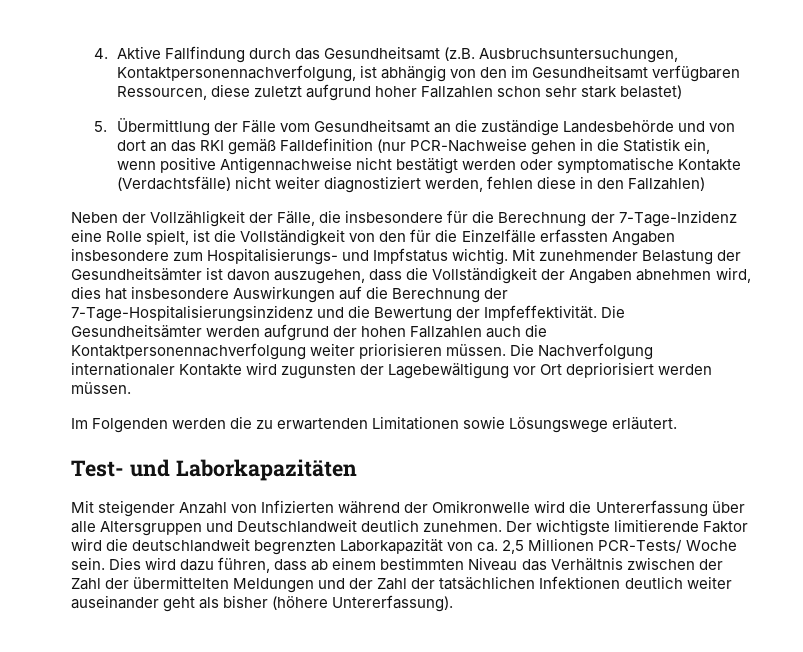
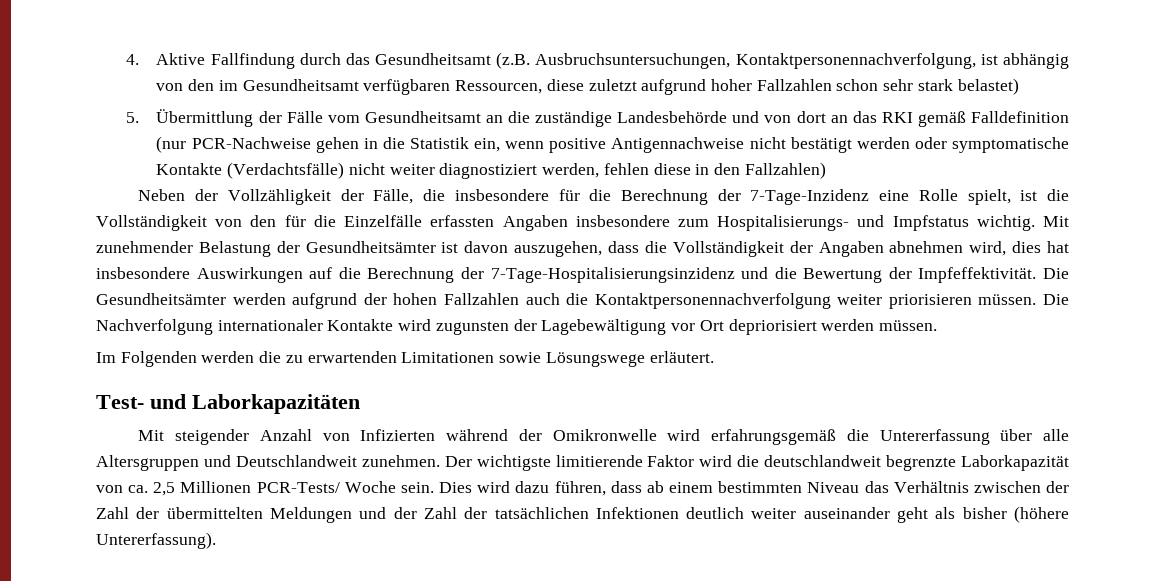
- Mit steigender Anzahl von Infizierten während der Omikronwelle wird die Untererfassung über alle Altersgruppen und Deutschlandweit deutlich zunehmen.
+ Mit steigender Anzahl von Infizierten während der Omikronwelle wird erfahrungsgemäß die Untererfassung über alle Altersgruppen und Deutschlandweit zunehmen.
- Der wichtigste limitierende Faktor wird die deutschlandweit begrenzten Laborkapazität von ca. 2,5 Millionen PCR-Tests/ Woche sein.
+ Der wichtigste limitierende Faktor wird die deutschlandweit begrenzte Laborkapazität von ca. 2,5 Millionen PCR-Tests/ Woche sein.

